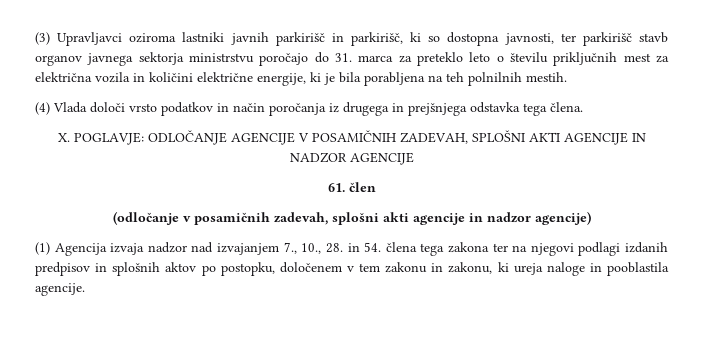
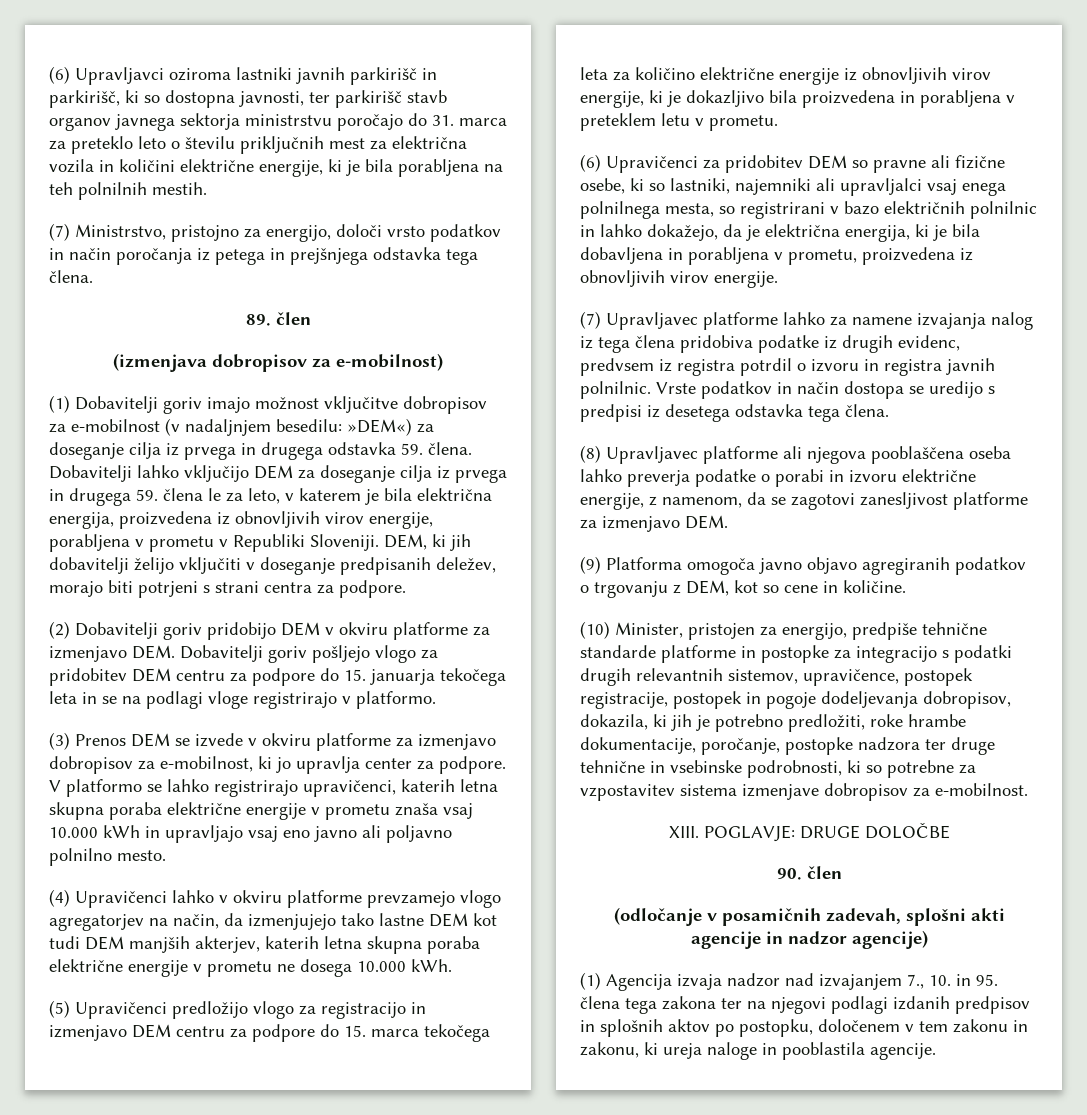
- (3) Upravljavci oziroma lastniki javnih parkirišč in parkirišč, ki so dostopna javnosti, ter parkirišč stavb organov javnega sektorja ministrstvu poročajo do 31. marca za preteklo leto o številu priključnih mest za električna vozila in količini električne energije, ki je bila porabljena na teh polnilnih mestih.
+ (6) Upravljavci oziroma lastniki javnih parkirišč in parkirišč, ki so dostopna javnosti, ter parkirišč stavb organov javnega sektorja ministrstvu poročajo do 31. marca za preteklo leto o številu priključnih mest za električna vozila in količini električne energije, ki je bila porabljena na teh polnilnih mestih.
- (4) Vlada določi vrsto podatkov in način poročanja iz drugega in prejšnjega odstavka tega člena.
+ (7) Ministrstvo, pristojno za energijo, določi vrsto podatkov in način poročanja iz petega in prejšnjega odstavka tega člena.
- X. POGLAVJE: ODLOČANJE AGENCIJE V POSAMIČNIH ZADEVAH, SPLOŠNI AKTI AGENCIJE IN NADZOR AGENCIJE
- 61. člen
+ 89. člen
+ (izmenjava dobropisov za e-mobilnost)
+ (1) Dobavitelji goriv imajo možnost vključitve dobropisov za e-mobilnost (v nadaljnjem besedilu: »DEM«) za doseganje cilja iz prvega in drugega odstavka 59. člena. Dobavitelji lahko vključijo DEM za doseganje cilja iz prvega in drugega 59. člena le za leto, v katerem je bila električna energija, proizvedena iz obnovljivih virov energije, porabljena v prometu v Republiki Sloveniji. DEM, ki jih dobavitelji želijo vključiti v doseganje predpisanih deležev, morajo biti potrjeni s strani centra za podpore.
+ (2) Dobavitelji goriv pridobijo DEM v okviru platforme za izmenjavo DEM. Dobavitelji goriv pošljejo vlogo za pridobitev DEM centru za podpore do 15. januarja tekočega leta in se na podlagi vloge registrirajo v platformo.
+ (3) Prenos DEM se izvede v okviru platforme za izmenjavo dobropisov za e-mobilnost, ki jo upravlja center za podpore. V platformo se lahko registrirajo upravičenci, katerih letna skupna poraba električne energije v prometu znaša vsaj 10.000 kWh in upravljajo vsaj eno javno ali poljavno polnilno mesto.
+ (4) Upravičenci lahko v okviru platforme prevzamejo vlogo agregatorjev na način, da izmenjujejo tako lastne DEM kot tudi DEM manjših akterjev, katerih letna skupna poraba električne energije v prometu ne dosega 10.000 kWh.
+ (5) Upravičenci predložijo vlogo za registracijo in izmenjavo DEM centru za podpore do 15. marca tekočega leta za količino električne energije iz obnovljivih virov energije, ki je dokazljivo bila proizvedena in porabljena v preteklem letu v prometu.
+ (6) Upravičenci za pridobitev DEM so pravne ali fizične osebe, ki so lastniki, najemniki ali upravljalci vsaj enega polnilnega mesta, so registrirani v bazo električnih polnilnic in lahko dokažejo, da je električna energija, ki je bila dobavljena in porabljena v prometu, proizvedena iz obnovljivih virov energije.
+ (7) Upravljavec platforme lahko za namene izvajanja nalog iz tega člena pridobiva podatke iz drugih evidenc, predvsem iz registra potrdil o izvoru in registra javnih polnilnic. Vrste podatkov in način dostopa se uredijo s predpisi iz desetega odstavka tega člena.
+ (8) Upravljavec platforme ali njegova pooblaščena oseba lahko preverja podatke o porabi in izvoru električne energije, z namenom, da se zagotovi zanesljivost platforme za izmenjavo DEM.
+ (9) Platforma omogoča javno objavo agregiranih podatkov o trgovanju z DEM, kot so cene in količine.
+ (10) Minister, pristojen za energijo, predpiše tehnične standarde platforme in postopke za integracijo s podatki drugih relevantnih sistemov, upravičence, postopek registracije, postopek in pogoje dodeljevanja dobropisov, dokazila, ki jih je potrebno predložiti, roke hrambe dokumentacije, poročanje, postopke nadzora ter druge tehnične in vsebinske podrobnosti, ki so potrebne za vzpostavitev sistema izmenjave dobropisov za e-mobilnost.
+ XIII. POGLAVJE: DRUGE DOLOČBE
+ 90. člen
- (1) Agencija izvaja nadzor nad izvajanjem 7., 10., 28. in 54. člena tega zakona ter na njegovi podlagi izdanih predpisov in splošnih aktov po postopku, določenem v tem zakonu in zakonu, ki ureja naloge in pooblastila agencije.
+ (1) Agencija izvaja nadzor nad izvajanjem 7., 10. in 95. člena tega zakona ter na njegovi podlagi izdanih predpisov in splošnih aktov po postopku, določenem v tem zakonu in zakonu, ki ureja naloge in pooblastila agencije.

